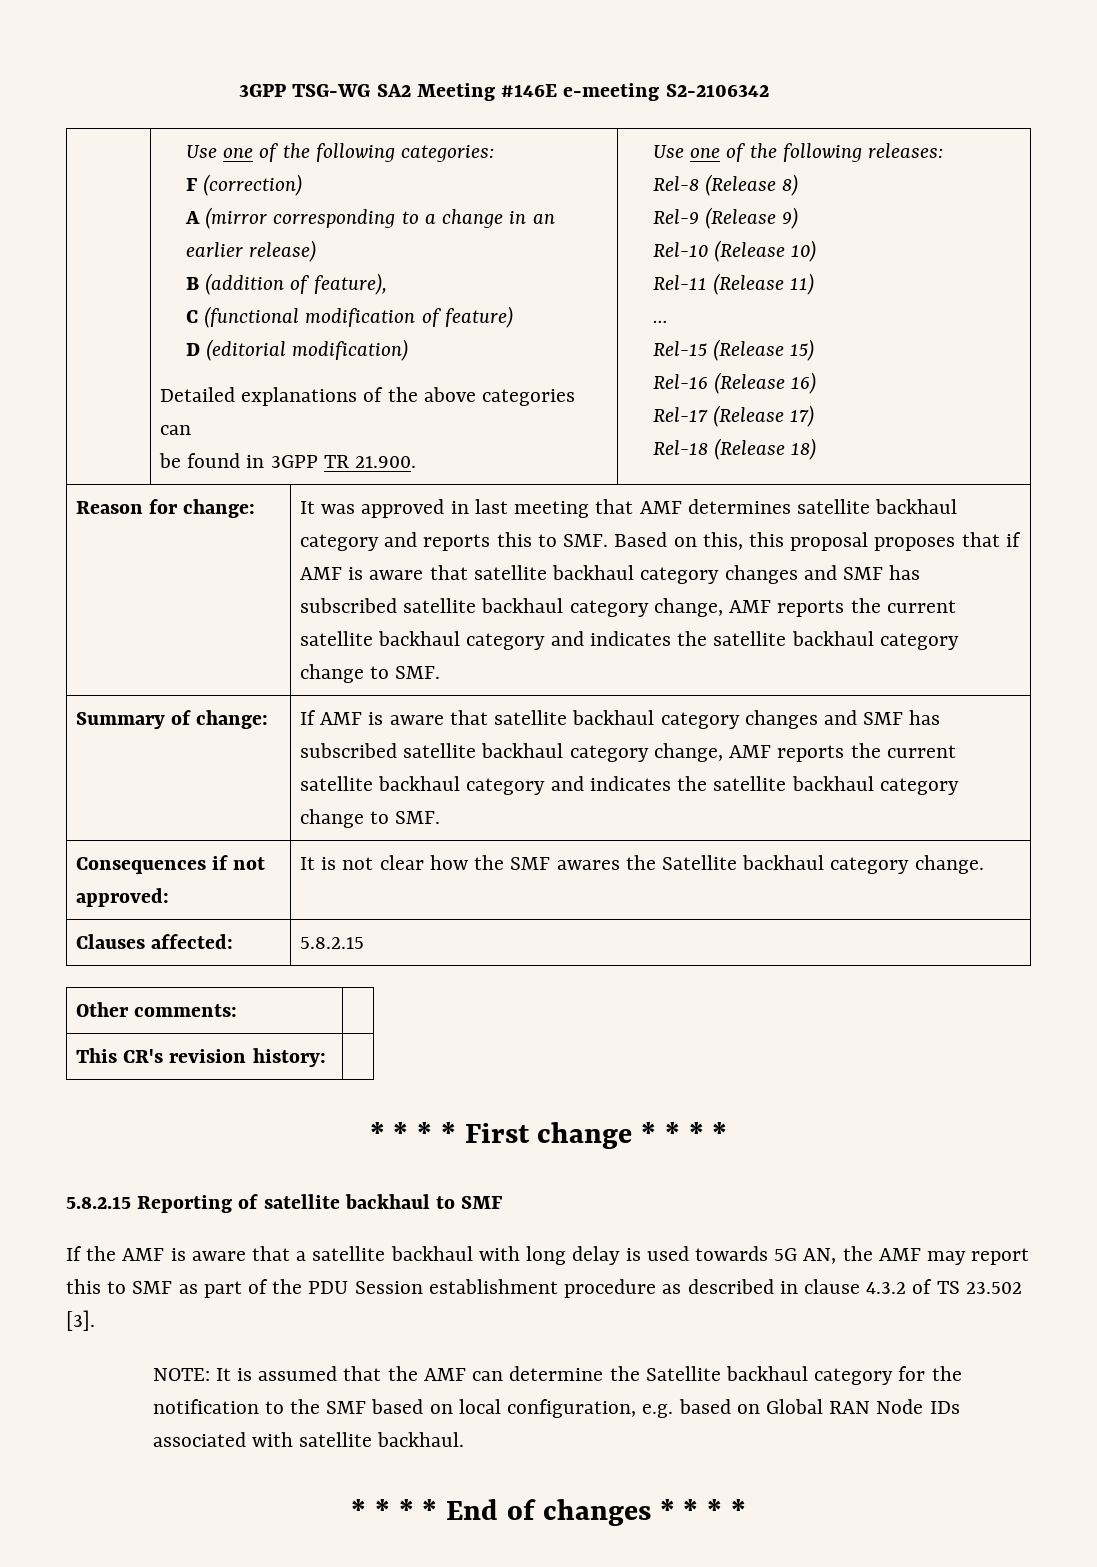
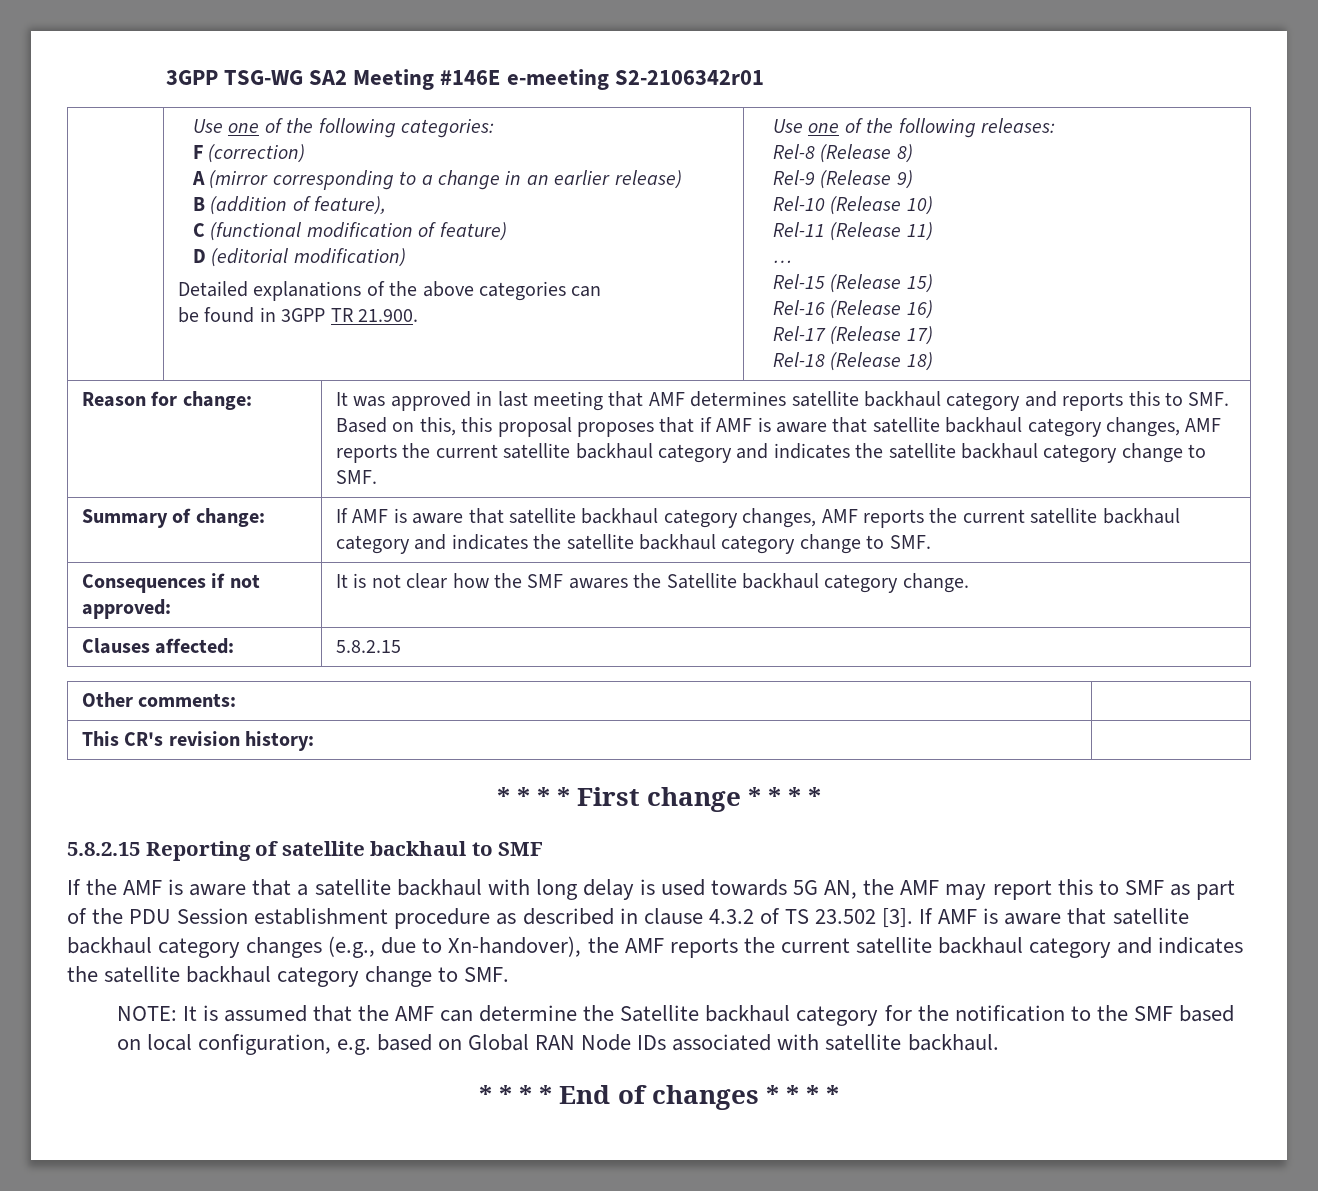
- 3GPP TSG-WG SA2 Meeting #146E e-meeting S2-2106342
+ 3GPP TSG-WG SA2 Meeting #146E e-meeting S2-2106342r01
- It was approved in last meeting that AMF determines satellite backhaul category and reports this to SMF. Based on this, this proposal proposes that if AMF is aware that satellite backhaul category changes and SMF has subscribed satellite backhaul category change, AMF reports the current satellite backhaul category and indicates the satellite backhaul category change to SMF.
+ It was approved in last meeting that AMF determines satellite backhaul category and reports this to SMF. Based on this, this proposal proposes that if AMF is aware that satellite backhaul category changes, AMF reports the current satellite backhaul category and indicates the satellite backhaul category change to SMF.
- Summary of change: | If AMF is aware that satellite backhaul category changes and SMF has subscribed satellite backhaul category change, AMF reports the current satellite backhaul category and indicates the satellite backhaul category change to SMF.
+ Summary of change: | If AMF is aware that satellite backhaul category changes, AMF reports the current satellite backhaul category and indicates the satellite backhaul category change to SMF.
+ If AMF is aware that satellite backhaul category changes (e.g., due to Xn-handover), the AMF reports the current satellite backhaul category and indicates the satellite backhaul category change to SMF.

